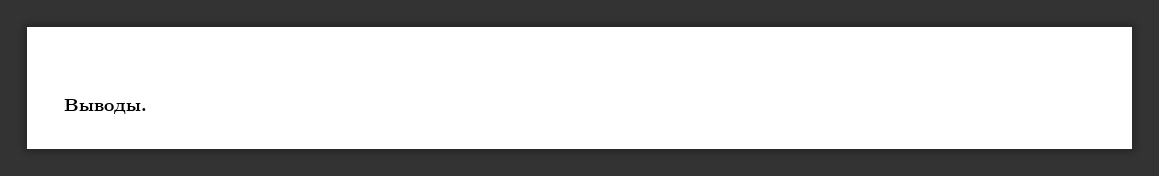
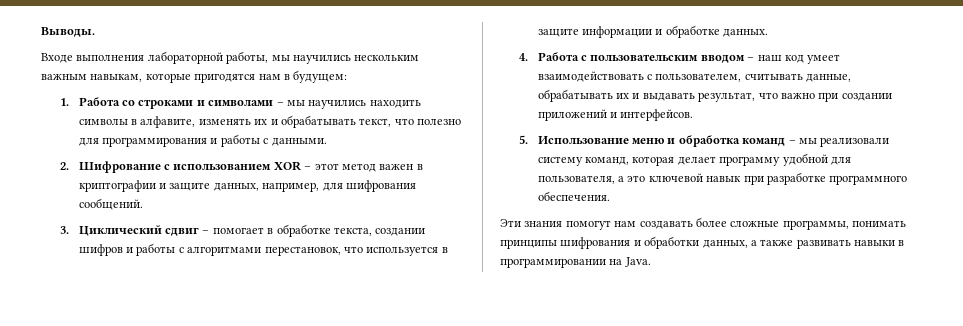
+ Входе выполнения лабораторной работы, мы научились нескольким важным навыкам, которые пригодятся нам в будущем:
+ 1. Работа со строками и символами – мы научились находить символы в алфавите, изменять их и обрабатывать текст, что полезно для программирования и работы с данными.
+ 2. Шифрование с использованием XOR – этот метод важен в криптографии и защите данных, например, для шифрования сообщений.
+ 3. Циклический сдвиг – помогает в обработке текста, создании шифров и работы с алгоритмами перестановок, что используется в защите информации и обработке данных.
+ 4. Работа с пользовательским вводом – наш код умеет взаимодействовать с пользователем, считывать данные, обрабатывать их и выдавать результат, что важно при создании приложений и интерфейсов.
+ 5. Использование меню и обработка команд – мы реализовали систему команд, которая делает программу удобной для пользователя, а это ключевой навык при разработке программного обеспечения.
+ Эти знания помогут нам создавать более сложные программы, понимать принципы шифрования и обработки данных, а также развивать навыки в программировании на Java.

